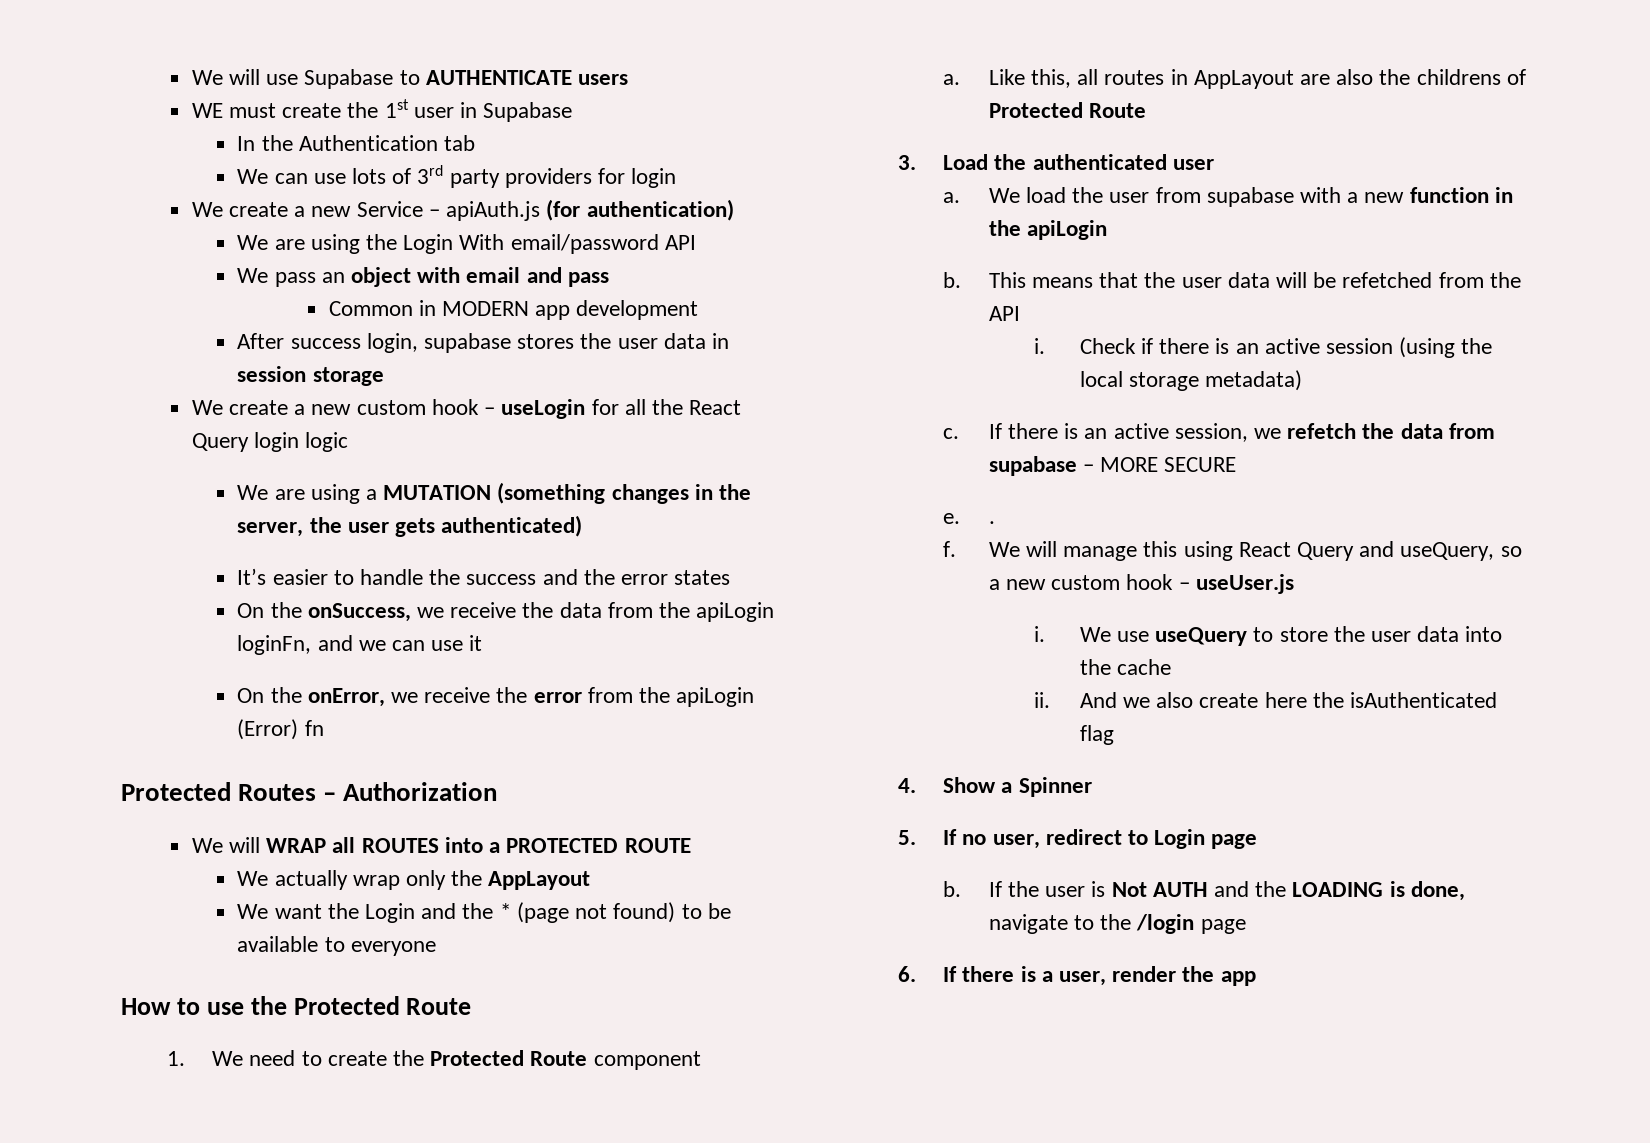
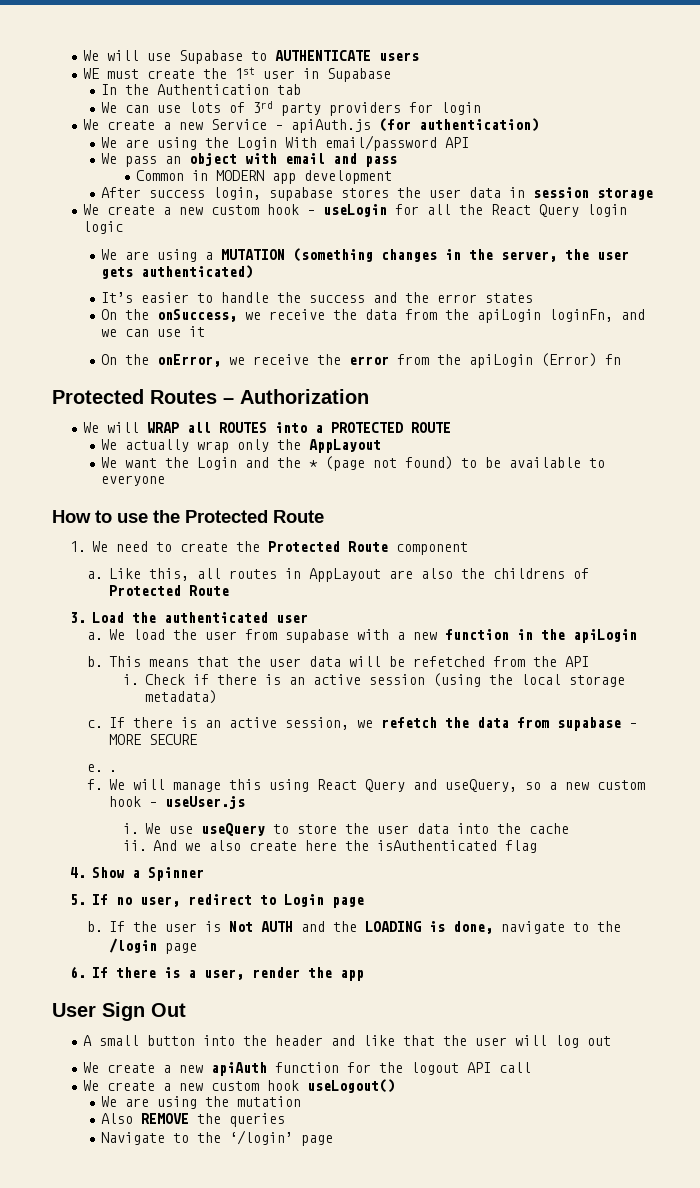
+ User Sign Out
+ A small button into the header and like that the user will log out
+ We create a new apiAuth function for the logout API call
+ We create a new custom hook useLogout()
+ We are using the mutation
+ Also REMOVE the queries
+ Navigate to the ‘/login’ page

